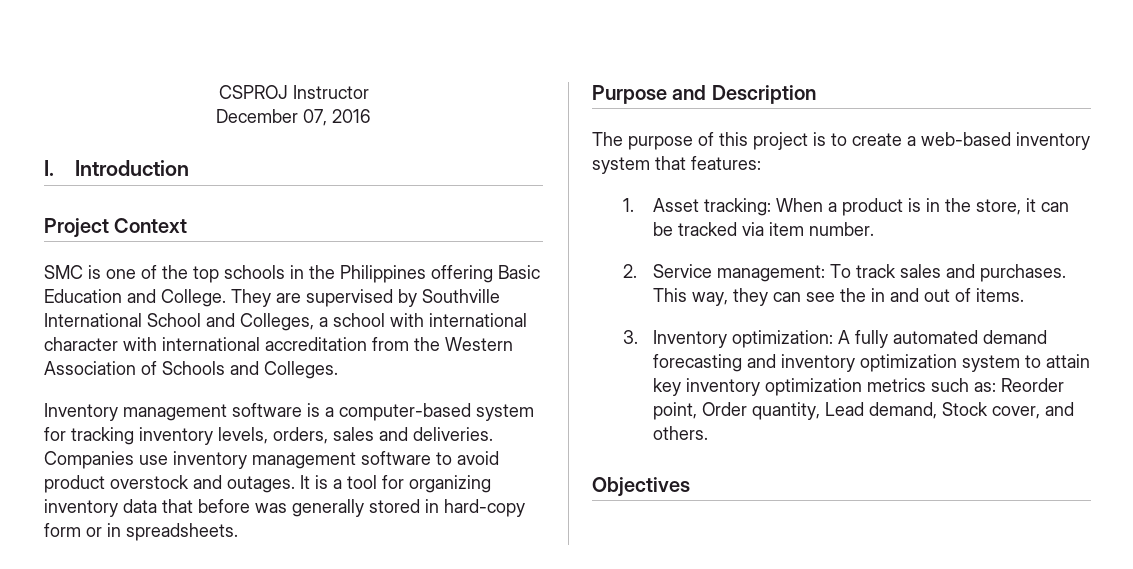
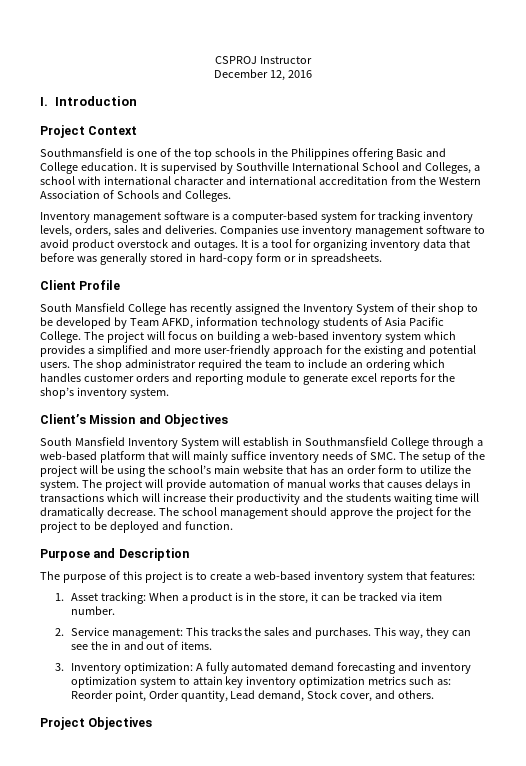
- December 07, 2016
+ December 12, 2016
- SMC is one of the top schools in the Philippines offering Basic Education and College. They are supervised by Southville International School and Colleges, a school with international character with international accreditation from the Western Association of Schools and Colleges.
+ Southmansfield is one of the top schools in the Philippines offering Basic and College education. It is supervised by Southville International School and Colleges, a school with international character and international accreditation from the Western Association of Schools and Colleges.
+ Client Profile
+ South Mansfield College has recently assigned the Inventory System of their shop to be developed by Team AFKD, information technology students of Asia Pacific College. The project will focus on building a web-based inventory system which provides a simplified and more user-friendly approach for the existing and potential users. The shop administrator required the team to include an ordering which handles customer orders and reporting module to generate excel reports for the shop’s inventory system.
+ Client’s Mission and Objectives
+ South Mansfield Inventory System will establish in Southmansfield College through a web-based platform that will mainly suffice inventory needs of SMC. The setup of the project will be using the school’s main website that has an order form to utilize the system. The project will provide automation of manual works that causes delays in transactions which will increase their productivity and the students waiting time will dramatically decrease. The school management should approve the project for the project to be deployed and function.
- 2. Service management: To track sales and purchases.
+ 2. Service management: This tracks the sales and purchases.
- Objectives
+ Project Objectives

